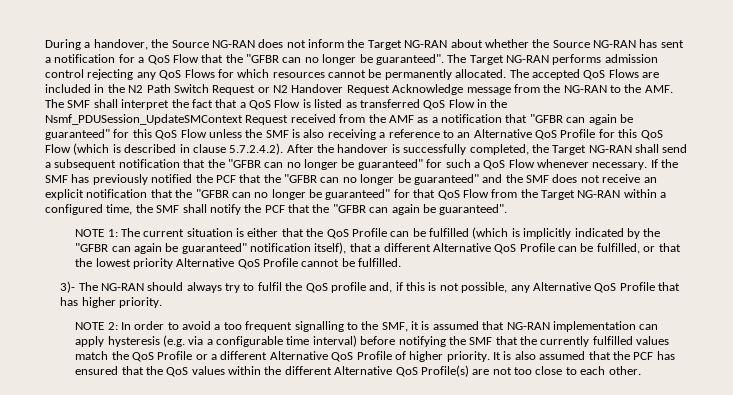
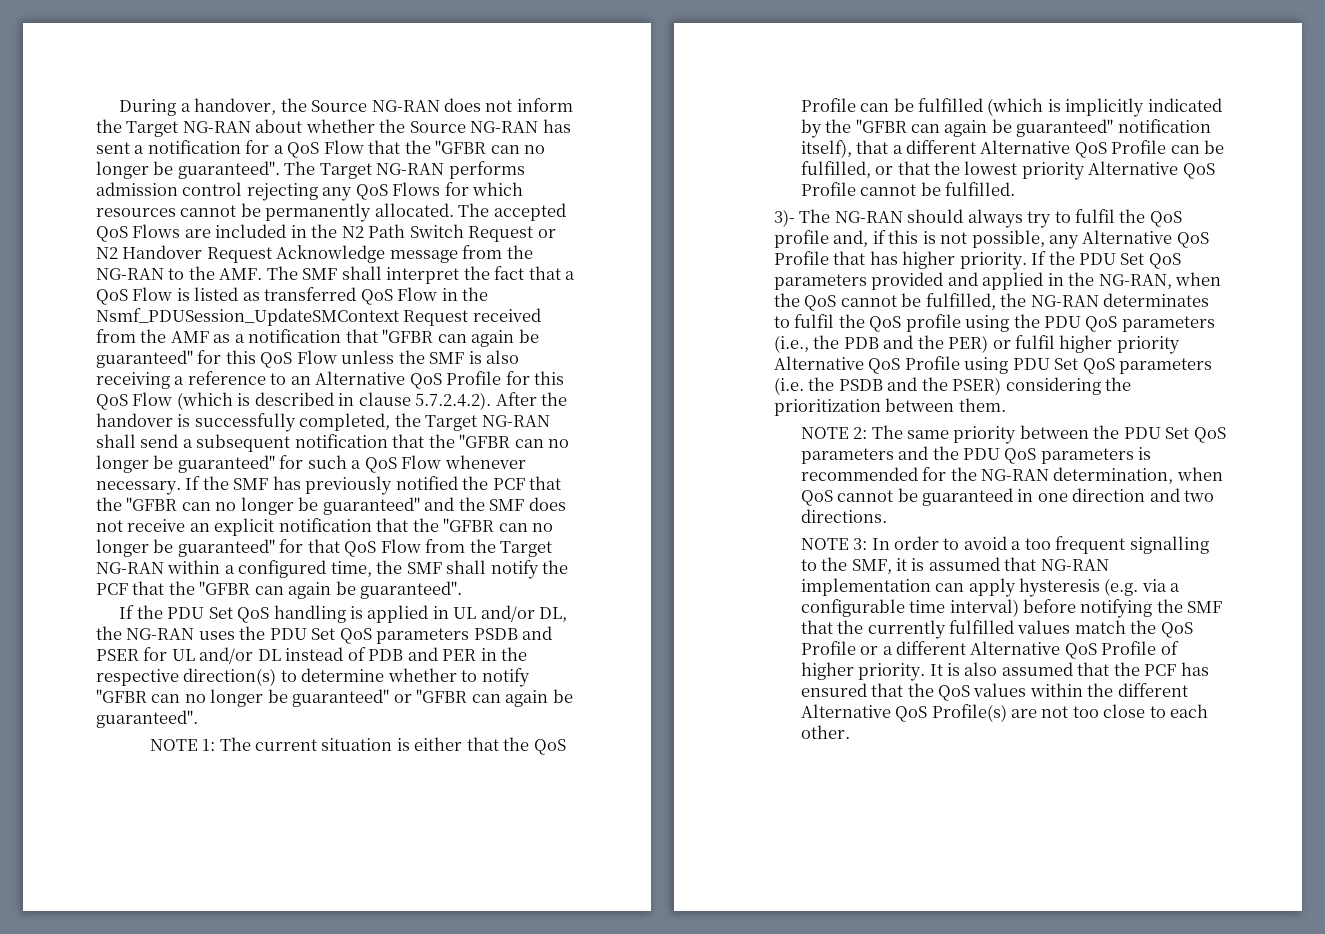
+ If the PDU Set QoS handling is applied in UL and/or DL, the NG-RAN uses the PDU Set QoS parameters PSDB and PSER for UL and/or DL instead of PDB and PER in the respective direction(s) to determine whether to notify "GFBR can no longer be guaranteed" or "GFBR can again be guaranteed".
- 3)- The NG-RAN should always try to fulfil the QoS profile and, if this is not possible, any Alternative QoS Profile that has higher priority.
- NOTE 2:
+ 3)- The NG-RAN should always try to fulfil the QoS profile and, if this is not possible, any Alternative QoS Profile that has higher priority. If the PDU Set QoS parameters provided and applied in the NG-RAN, when the QoS cannot be fulfilled, the NG-RAN determinates to fulfil the QoS profile using the PDU QoS parameters (i.e., the PDB and the PER) or fulfil higher priority Alternative QoS Profile using PDU Set QoS parameters (i.e. the PSDB and the PSER) considering the prioritization between them.
+ NOTE 2: The same priority between the PDU Set QoS parameters and the PDU QoS parameters is recommended for the NG-RAN determination, when QoS cannot be guaranteed in one direction and two directions.
+ NOTE 3:

